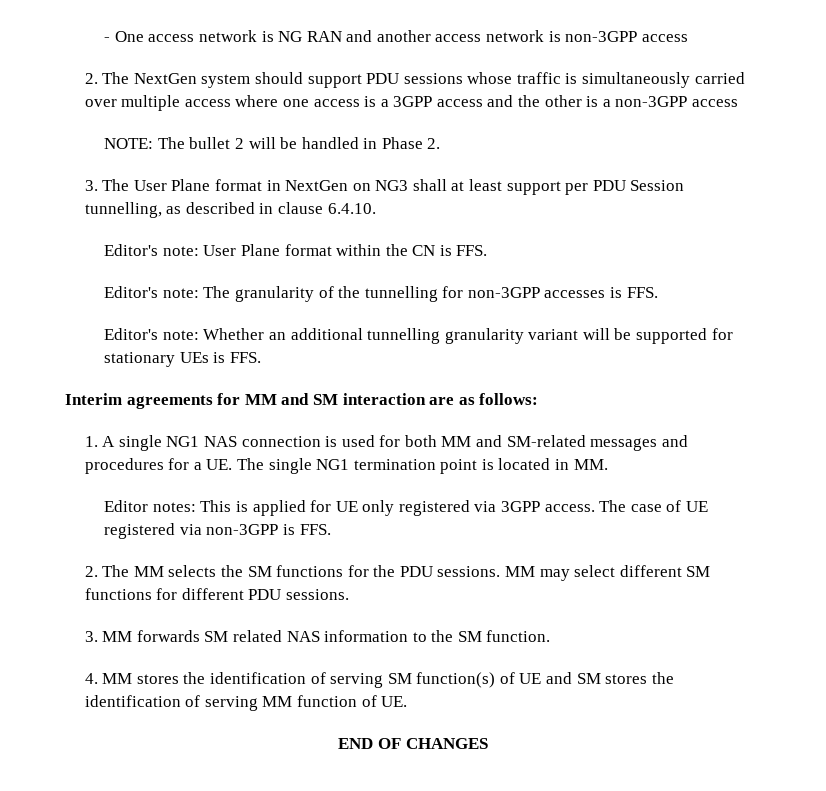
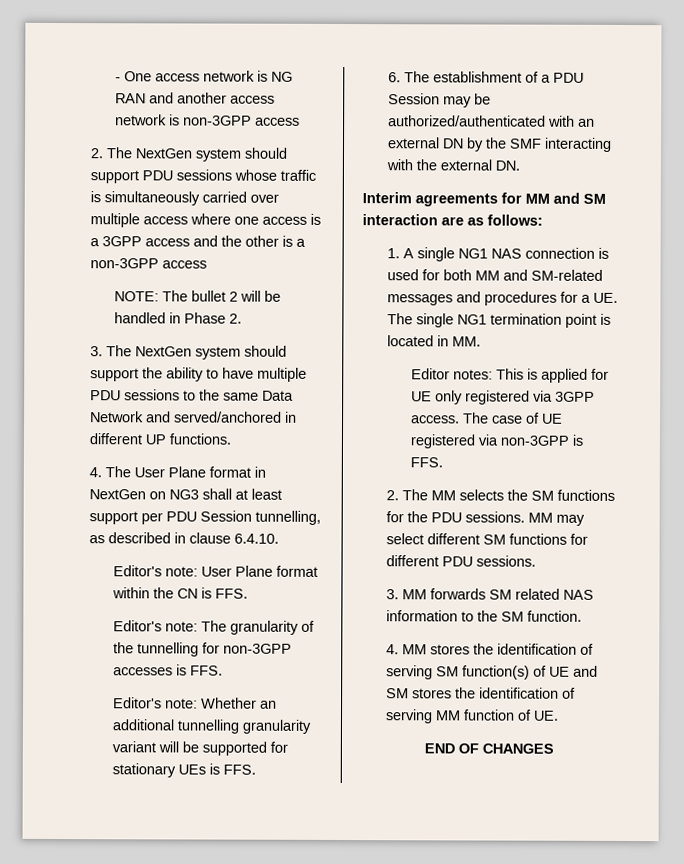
- 3. The User Plane format in NextGen on NG3 shall at least support per PDU Session tunnelling, as described in clause 6.4.10.
+ 3. The NextGen system should support the ability to have multiple PDU sessions to the same Data Network and served/anchored in different UP functions.
+ 4. The User Plane format in NextGen on NG3 shall at least support per PDU Session tunnelling, as described in clause 6.4.10.
+ 6. The establishment of a PDU Session may be authorized/authenticated with an external DN by the SMF interacting with the external DN.

